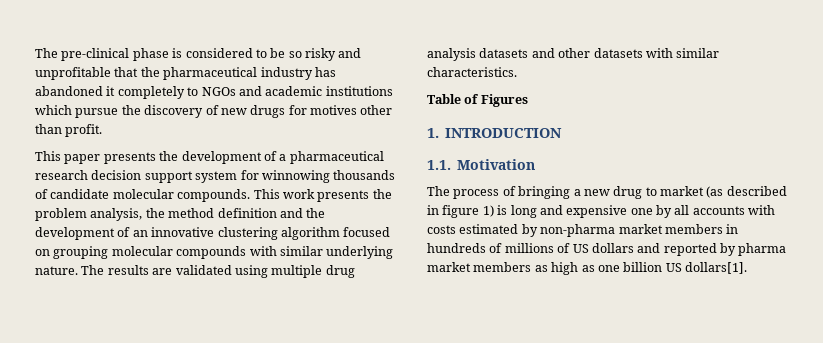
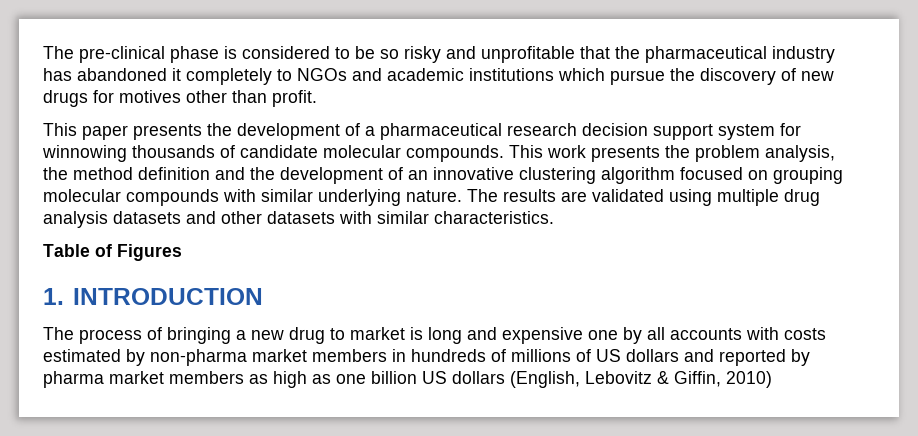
- 1.1. Motivation
- The process of bringing a new drug to market (as described in figure 1) is long and expensive one by all accounts with costs estimated by non-pharma market members in hundreds of millions of US dollars and reported by pharma market members as high as one billion US dollars[1].
+ The process of bringing a new drug to market is long and expensive one by all accounts with costs estimated by non-pharma market members in hundreds of millions of US dollars and reported by pharma market members as high as one billion US dollars (English, Lebovitz & Giffin, 2010)

